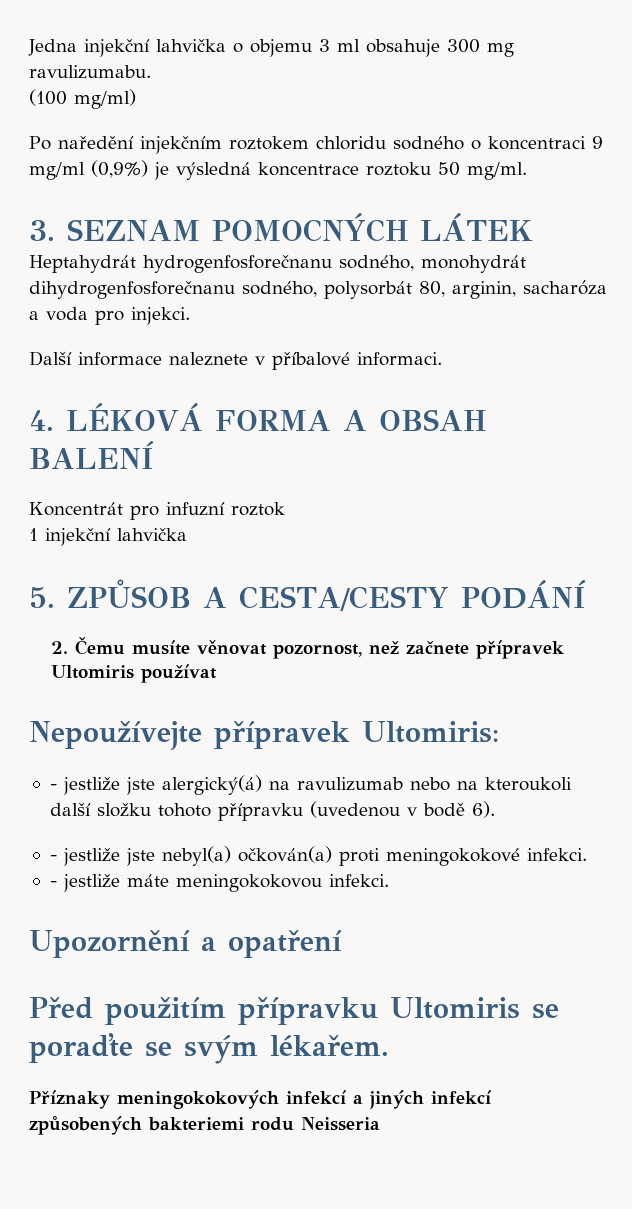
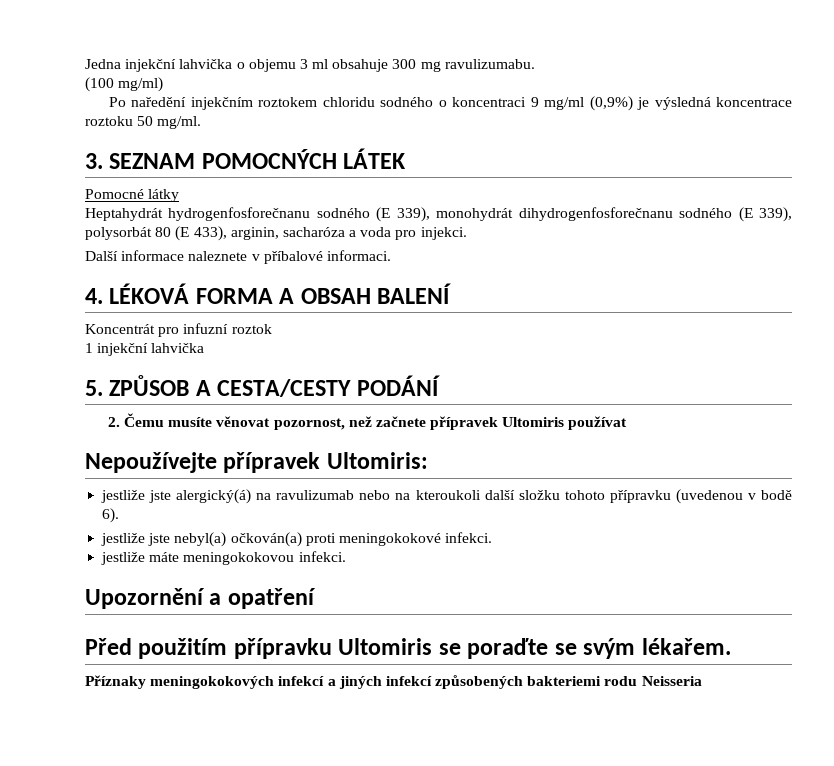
+ Pomocné látky
- Heptahydrát hydrogenfosforečnanu sodného, monohydrát dihydrogenfosforečnanu sodného, polysorbát 80, arginin, sacharóza a voda pro injekci.
+ Heptahydrát hydrogenfosforečnanu sodného (E 339), monohydrát dihydrogenfosforečnanu sodného (E 339), polysorbát 80 (E 433), arginin, sacharóza a voda pro injekci.
- - jestliže jste alergický(á) na ravulizumab nebo na kteroukoli další složku tohoto přípravku (uvedenou v bodě 6).
+ jestliže jste alergický(á) na ravulizumab nebo na kteroukoli další složku tohoto přípravku (uvedenou v bodě 6).
- - jestliže jste nebyl(a) očkován(a) proti meningokokové infekci.
+ jestliže jste nebyl(a) očkován(a) proti meningokokové infekci.
- - jestliže máte meningokokovou infekci.
+ jestliže máte meningokokovou infekci.

